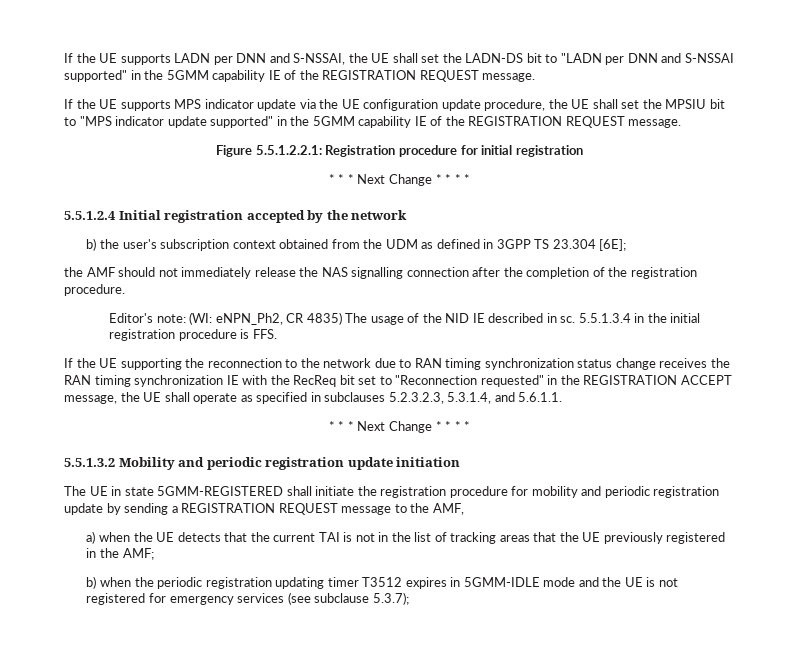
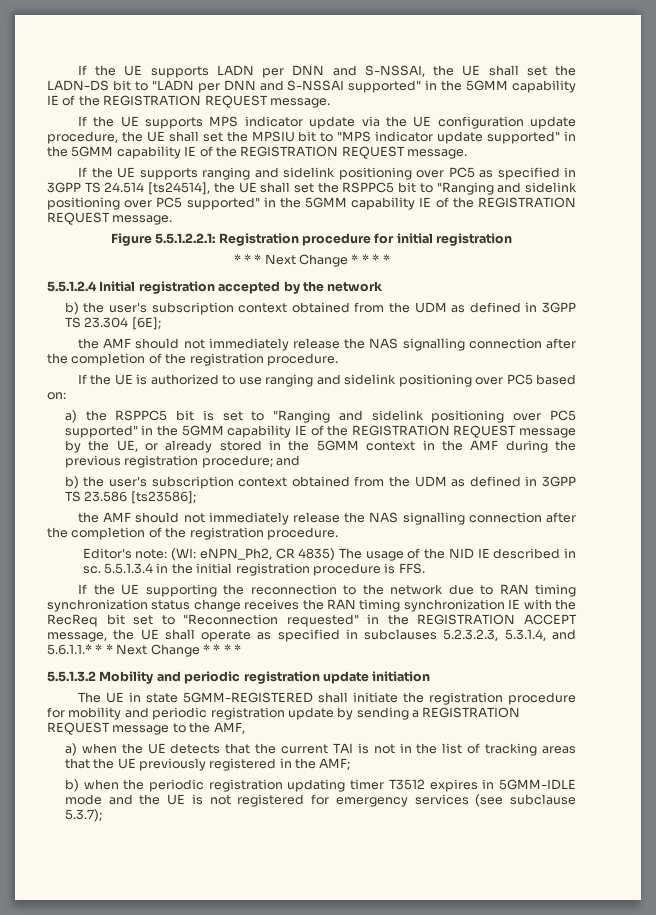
+ If the UE supports ranging and sidelink positioning over PC5 as specified in 3GPP TS 24.514 [ts24514], the UE shall set the RSPPC5 bit to "Ranging and sidelink positioning over PC5 supported" in the 5GMM capability IE of the REGISTRATION REQUEST message.
+ If the UE is authorized to use ranging and sidelink positioning over PC5 based on:
+ a) the RSPPC5 bit is set to "Ranging and sidelink positioning over PC5 supported" in the 5GMM capability IE of the REGISTRATION REQUEST message by the UE, or already stored in the 5GMM context in the AMF during the previous registration procedure; and
+ b) the user's subscription context obtained from the UDM as defined in 3GPP TS 23.586 [ts23586];
+ the AMF should not immediately release the NAS signalling connection after the completion of the registration procedure.
- If the UE supporting the reconnection to the network due to RAN timing synchronization status change receives the RAN timing synchronization IE with the RecReq bit set to "Reconnection requested" in the REGISTRATION ACCEPT message, the UE shall operate as specified in subclauses 5.2.3.2.3, 5.3.1.4, and 5.6.1.1.
- * * * Next Change * * * *
+ If the UE supporting the reconnection to the network due to RAN timing synchronization status change receives the RAN timing synchronization IE with the RecReq bit set to "Reconnection requested" in the REGISTRATION ACCEPT message, the UE shall operate as specified in subclauses 5.2.3.2.3, 5.3.1.4, and 5.6.1.1.* * * Next Change * * * *

